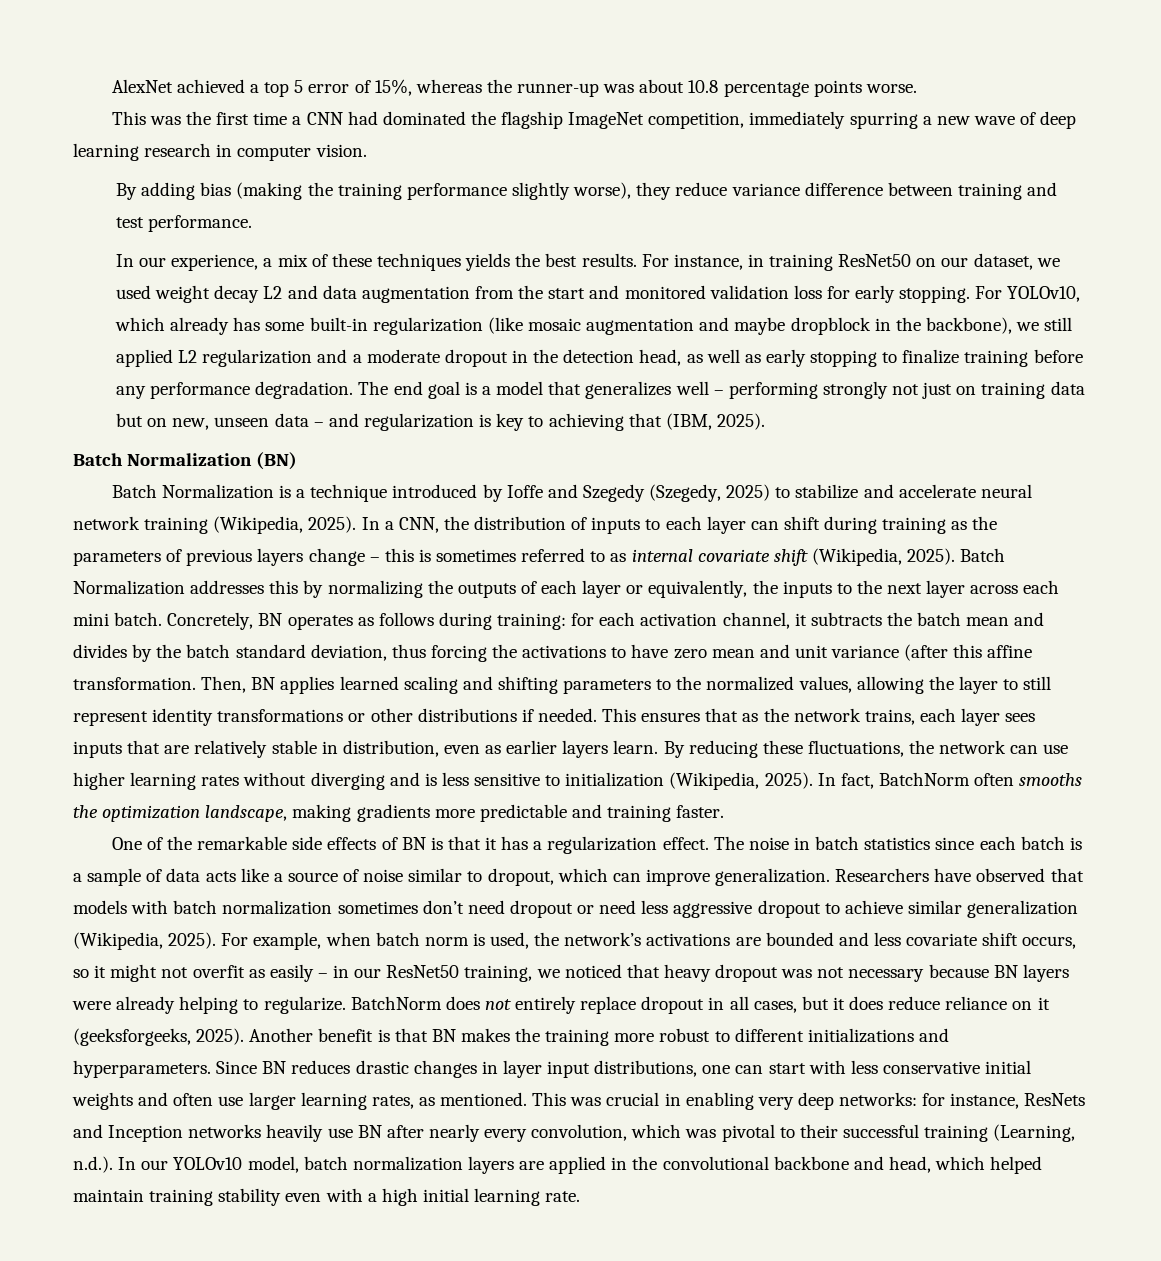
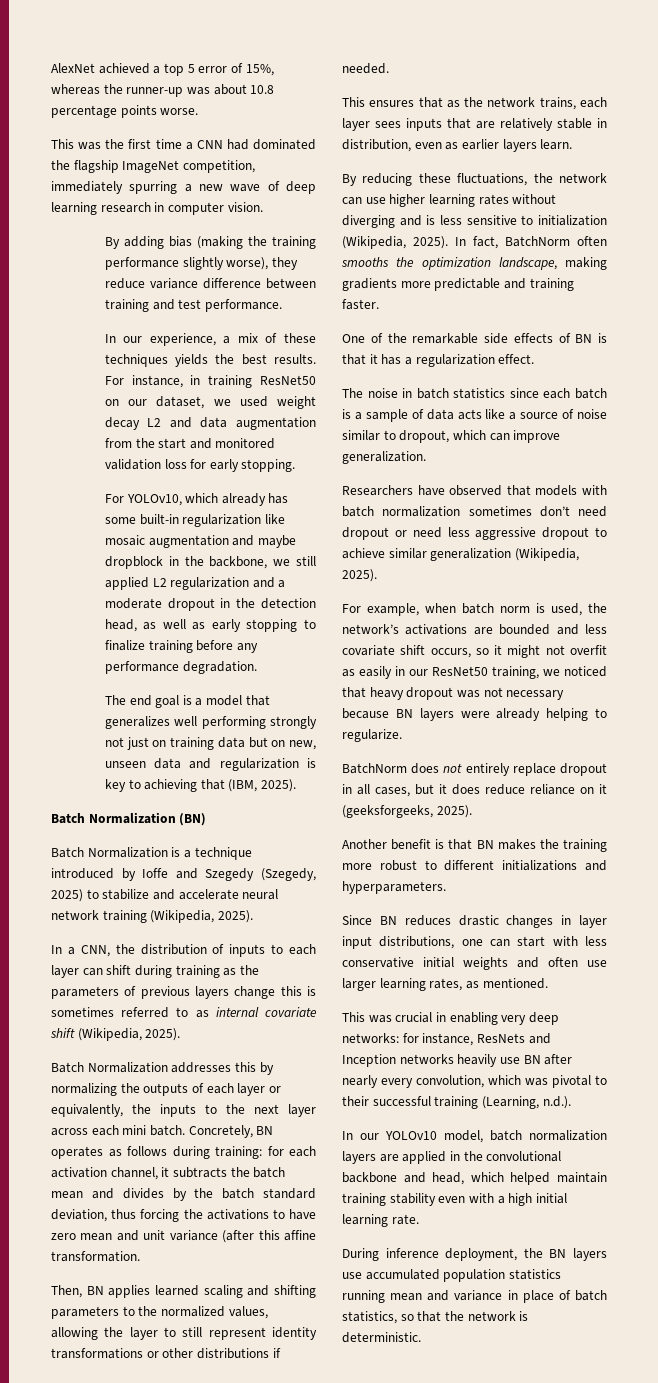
- For instance, in training ResNet50 on our dataset, we used weight decay L2 and data augmentation from the start and monitored validation loss for early stopping. For YOLOv10, which already has some built-in regularization (like mosaic augmentation and maybe dropblock in the backbone), we still applied L2 regularization and a moderate dropout in the detection head, as well as early stopping to finalize training before any performance degradation. The end goal is a model that generalizes well – performing strongly not just on training data but on new, unseen data – and regularization is key to achieving that (IBM, 2025).
+ For instance, in training ResNet50 on our dataset, we used weight decay L2 and data augmentation from the start and monitored validation loss for early stopping.
+ For YOLOv10, which already has some built-in regularization like mosaic augmentation and maybe dropblock in the backbone, we still applied L2 regularization and a moderate dropout in the detection head, as well as early stopping to finalize training before any performance degradation.
+ The end goal is a model that generalizes well performing strongly not just on training data but on new, unseen data and regularization is key to achieving that (IBM, 2025).
- Batch Normalization is a technique introduced by Ioffe and Szegedy (Szegedy, 2025) to stabilize and accelerate neural network training (Wikipedia, 2025). In a CNN, the distribution of inputs to each layer can shift during training as the parameters of previous layers change – this is sometimes referred to as internal covariate shift (Wikipedia, 2025). Batch Normalization addresses this by normalizing the outputs of each layer or equivalently, the inputs to the next layer across each mini batch.
+ Batch Normalization is a technique introduced by Ioffe and Szegedy (Szegedy, 2025) to stabilize and accelerate neural network training (Wikipedia, 2025).
+ In a CNN, the distribution of inputs to each layer can shift during training as the parameters of previous layers change this is sometimes referred to as internal covariate shift (Wikipedia, 2025).
+ Batch Normalization addresses this by normalizing the outputs of each layer or equivalently, the inputs to the next layer across each mini batch.
- for each activation channel, it subtracts the batch mean and divides by the batch standard deviation, thus forcing the activations to have zero mean and unit variance (after this affine transformation. Then, BN applies learned scaling and shifting parameters to the normalized values, allowing the layer to still represent identity transformations or other distributions if needed. This ensures that as the network trains, each layer sees inputs that are relatively stable in distribution, even as earlier layers learn. By reducing these fluctuations, the network can use higher learning rates without diverging and is less sensitive to initialization (Wikipedia, 2025).
+ for each activation channel, it subtracts the batch mean and divides by the batch standard deviation, thus forcing the activations to have zero mean and unit variance (after this affine transformation.
+ Then, BN applies learned scaling and shifting parameters to the normalized values, allowing the layer to still represent identity transformations or other distributions if needed.
+ This ensures that as the network trains, each layer sees inputs that are relatively stable in distribution, even as earlier layers learn.
+ By reducing these fluctuations, the network can use higher learning rates without diverging and is less sensitive to initialization (Wikipedia, 2025).
- One of the remarkable side effects of BN is that it has a regularization effect. The noise in batch statistics since each batch is a sample of data acts like a source of noise similar to dropout, which can improve generalization. Researchers have observed that models with batch normalization sometimes don’t need dropout or need less aggressive dropout to achieve similar generalization (Wikipedia, 2025). For example, when batch norm is used, the network’s activations are bounded and less covariate shift occurs, so it might not overfit as easily – in our ResNet50 training, we noticed that heavy dropout was not necessary because BN layers were already helping to regularize. BatchNorm does not entirely replace dropout in all cases, but it does reduce reliance on it (geeksforgeeks, 2025). Another benefit is that BN makes the training more robust to different initializations and hyperparameters. Since BN reduces drastic changes in layer input distributions, one can start with less conservative initial weights and often use larger learning rates, as mentioned. This was crucial in enabling very deep networks:
+ One of the remarkable side effects of BN is that it has a regularization effect.
+ The noise in batch statistics since each batch is a sample of data acts like a source of noise similar to dropout, which can improve generalization.
+ Researchers have observed that models with batch normalization sometimes don’t need dropout or need less aggressive dropout to achieve similar generalization (Wikipedia, 2025).
+ For example, when batch norm is used, the network’s activations are bounded and less covariate shift occurs, so it might not overfit as easily in our ResNet50 training, we noticed that heavy dropout was not necessary because BN layers were already helping to regularize.
+ BatchNorm does not entirely replace dropout in all cases, but it does reduce reliance on it (geeksforgeeks, 2025).
+ Another benefit is that BN makes the training more robust to different initializations and hyperparameters.
+ Since BN reduces drastic changes in layer input distributions, one can start with less conservative initial weights and often use larger learning rates, as mentioned.
+ This was crucial in enabling very deep networks:
- for instance, ResNets and Inception networks heavily use BN after nearly every convolution, which was pivotal to their successful training (Learning, n.d.). In our YOLOv10 model, batch normalization layers are applied in the convolutional backbone and head, which helped maintain training stability even with a high initial learning rate.
+ for instance, ResNets and Inception networks heavily use BN after nearly every convolution, which was pivotal to their successful training (Learning, n.d.).
+ In our YOLOv10 model, batch normalization layers are applied in the convolutional backbone and head, which helped maintain training stability even with a high initial learning rate.
+ During inference deployment, the BN layers use accumulated population statistics running mean and variance in place of batch statistics, so that the network is deterministic.

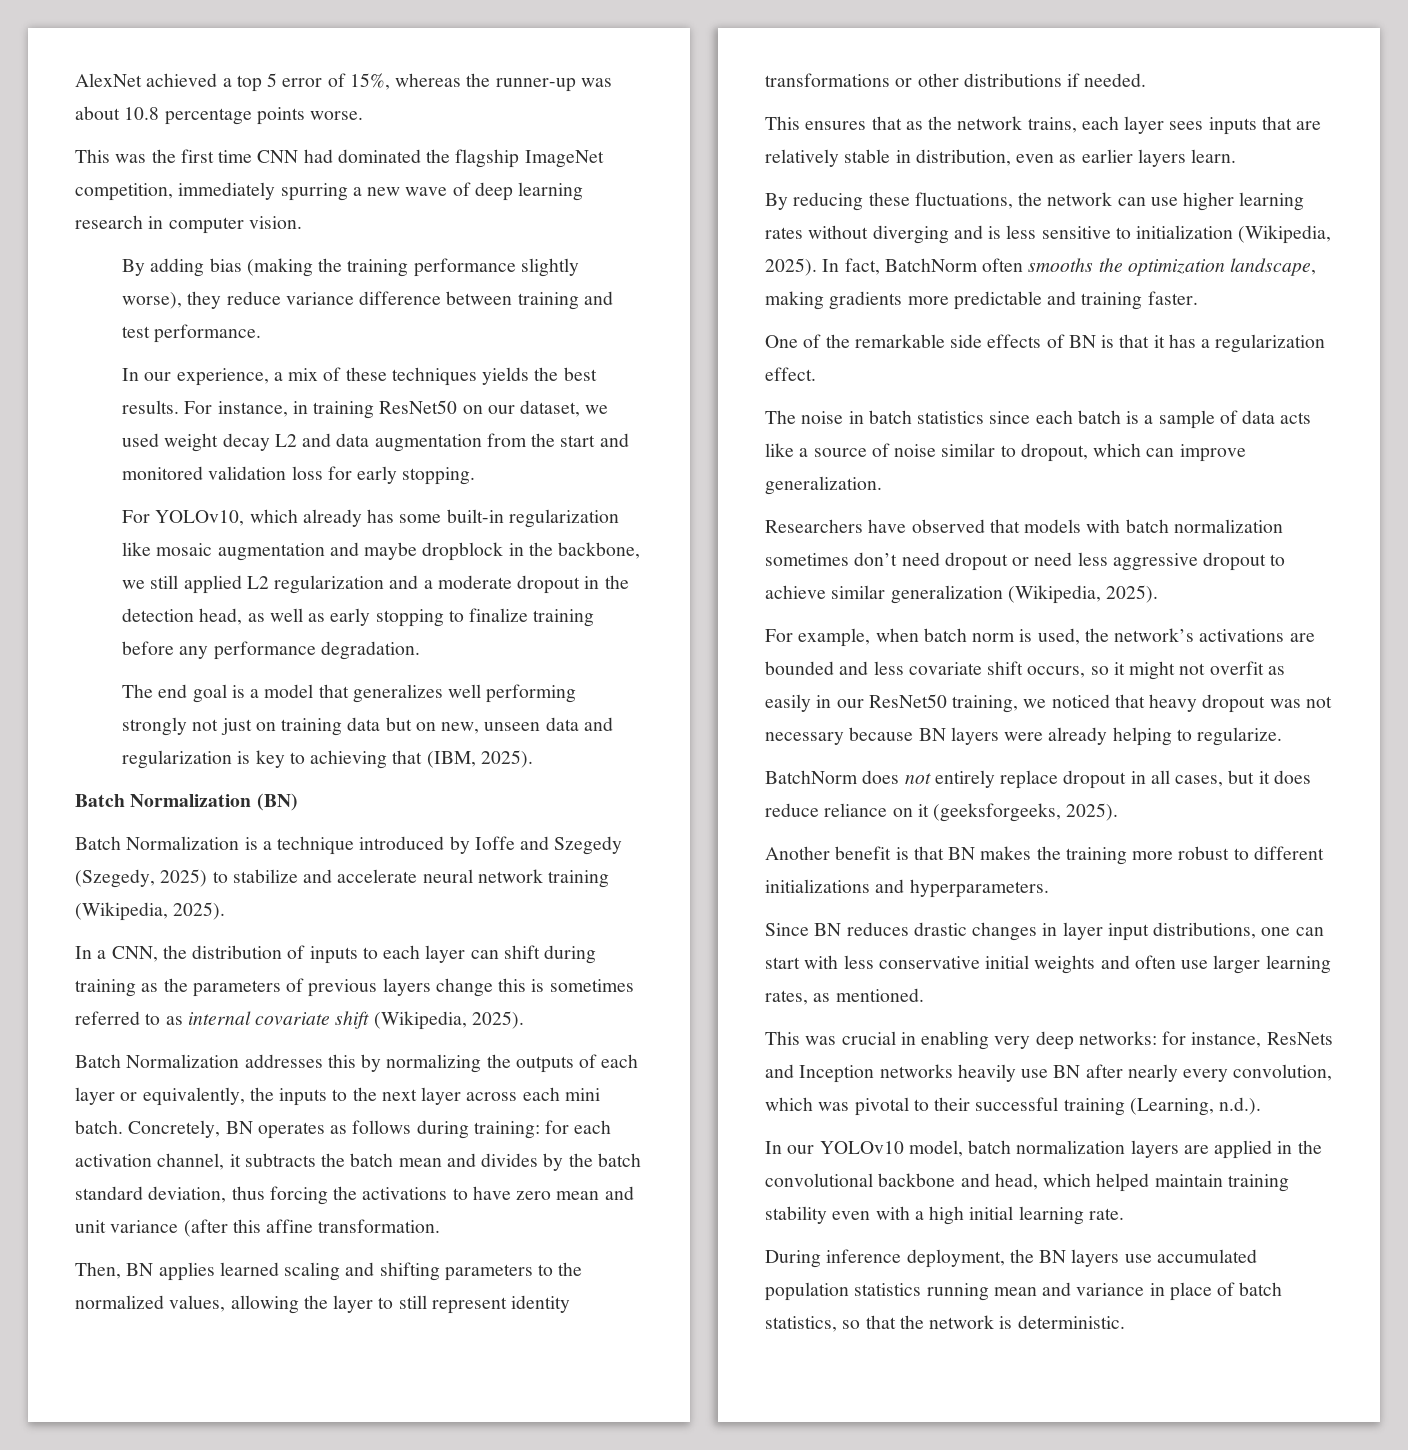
- This was the first time a CNN had dominated the flagship ImageNet competition, immediately spurring a new wave of deep learning research in computer vision.
+ This was the first time CNN had dominated the flagship ImageNet competition, immediately spurring a new wave of deep learning research in computer vision.

